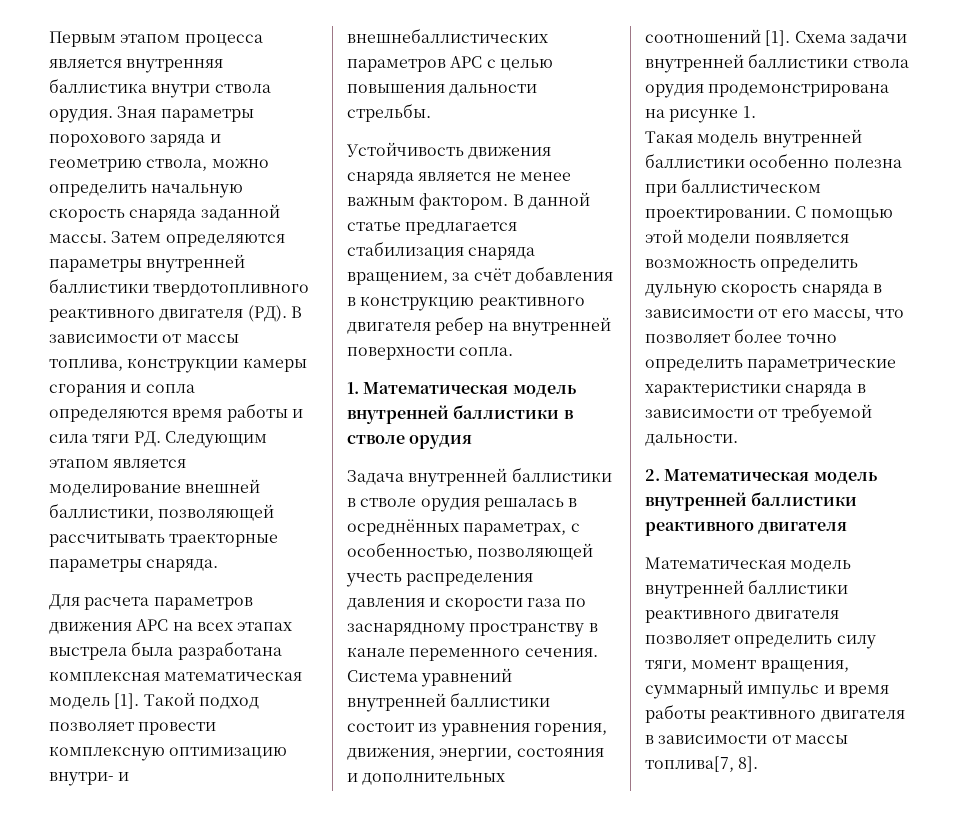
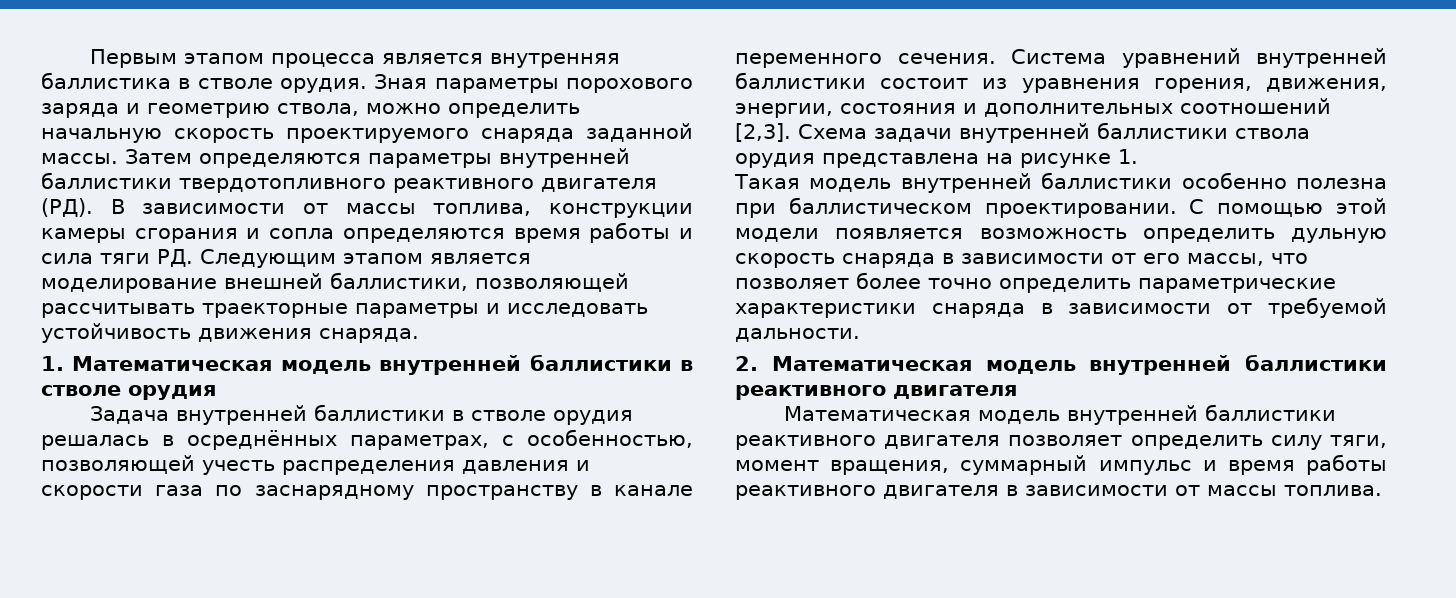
- Первым этапом процесса является внутренняя баллистика внутри ствола орудия.
+ Первым этапом процесса является внутренняя баллистика в стволе орудия.
- Зная параметры порохового заряда и геометрию ствола, можно определить начальную скорость снаряда заданной массы.
+ Зная параметры порохового заряда и геометрию ствола, можно определить начальную скорость проектируемого снаряда заданной массы.
- Затем определяются параметры внутренней баллистики твердотопливного реактивного двигателя (РД). В зависимости от массы топлива, конструкции камеры сгорания и сопла определяются время работы и сила тяги РД. Следующим этапом является моделирование внешней баллистики, позволяющей рассчитывать траекторные параметры снаряда.
- Для расчета параметров движения АРС на всех этапах выстрела была разработана комплексная математическая модель [1]. Такой подход позволяет провести комплексную оптимизацию внутри- и внешнебаллистических параметров АРС с целью повышения дальности стрельбы.
- Устойчивость движения снаряда является не менее важным фактором. В данной статье предлагается стабилизация снаряда вращением, за счёт добавления в конструкцию реактивного двигателя ребер на внутренней поверхности сопла.
+ Затем определяются параметры внутренней баллистики твердотопливного реактивного двигателя (РД). В зависимости от массы топлива, конструкции камеры сгорания и сопла определяются время работы и сила тяги РД. Следующим этапом является моделирование внешней баллистики, позволяющей рассчитывать траекторные параметры и исследовать устойчивость движения снаряда.
- Система уравнений внутренней баллистики состоит из уравнения горения, движения, энергии, состояния и дополнительных соотношений [1].
+ Система уравнений внутренней баллистики состоит из уравнения горения, движения, энергии, состояния и дополнительных соотношений [2,3].
- Схема задачи внутренней баллистики ствола орудия продемонстрирована на рисунке 1.
+ Схема задачи внутренней баллистики ствола орудия представлена на рисунке 1.
- Математическая модель внутренней баллистики реактивного двигателя позволяет определить силу тяги, момент вращения, суммарный импульс и время работы реактивного двигателя в зависимости от массы топлива[7, 8].
+ Математическая модель внутренней баллистики реактивного двигателя позволяет определить силу тяги, момент вращения, суммарный импульс и время работы реактивного двигателя в зависимости от массы топлива.

